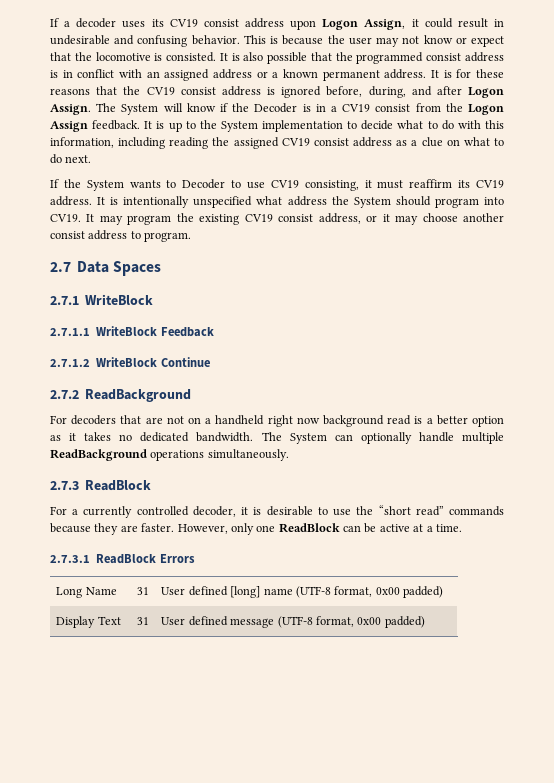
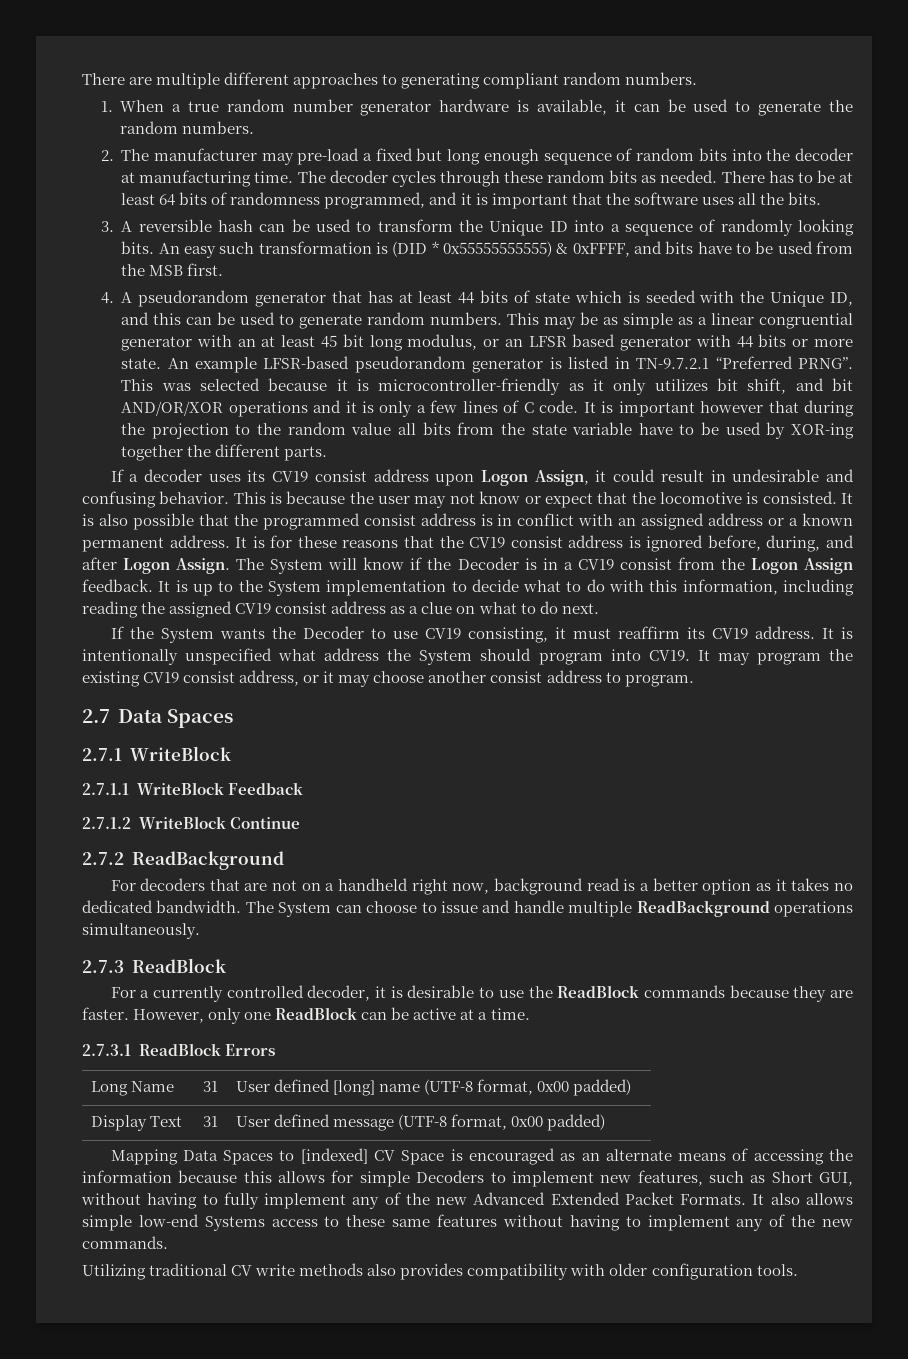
+ There are multiple different approaches to generating compliant random numbers.
+ 1. When a true random number generator hardware is available, it can be used to generate the random numbers.
+ 2. The manufacturer may pre-load a fixed but long enough sequence of random bits into the decoder at manufacturing time. The decoder cycles through these random bits as needed. There has to be at least 64 bits of randomness programmed, and it is important that the software uses all the bits.
+ 3. A reversible hash can be used to transform the Unique ID into a sequence of randomly looking bits. An easy such transformation is (DID * 0x55555555555) & 0xFFFF, and bits have to be used from the MSB first.
+ 4. A pseudorandom generator that has at least 44 bits of state which is seeded with the Unique ID, and this can be used to generate random numbers. This may be as simple as a linear congruential generator with an at least 45 bit long modulus, or an LFSR based generator with 44 bits or more state. An example LFSR-based pseudorandom generator is listed in TN-9.7.2.1 “Preferred PRNG”. This was selected because it is microcontroller-friendly as it only utilizes bit shift, and bit AND/OR/XOR operations and it is only a few lines of C code. It is important however that during the projection to the random value all bits from the state variable have to be used by XOR-ing together the different parts.
- If the System wants to Decoder to use CV19 consisting, it must reaffirm its CV19 address.
+ If the System wants the Decoder to use CV19 consisting, it must reaffirm its CV19 address.
- For decoders that are not on a handheld right now background read is a better option as it takes no dedicated bandwidth.
+ For decoders that are not on a handheld right now, background read is a better option as it takes no dedicated bandwidth.
- The System can optionally handle multiple ReadBackground operations simultaneously.
+ The System can choose to issue and handle multiple ReadBackground operations simultaneously.
- For a currently controlled decoder, it is desirable to use the “short read” commands because they are faster.
+ For a currently controlled decoder, it is desirable to use the ReadBlock commands because they are faster.
+ Mapping Data Spaces to [indexed] CV Space is encouraged as an alternate means of accessing the information because this allows for simple Decoders to implement new features, such as Short GUI, without having to fully implement any of the new Advanced Extended Packet Formats. It also allows simple low-end Systems access to these same features without having to implement any of the new commands.
+ Utilizing traditional CV write methods also provides compatibility with older configuration tools.

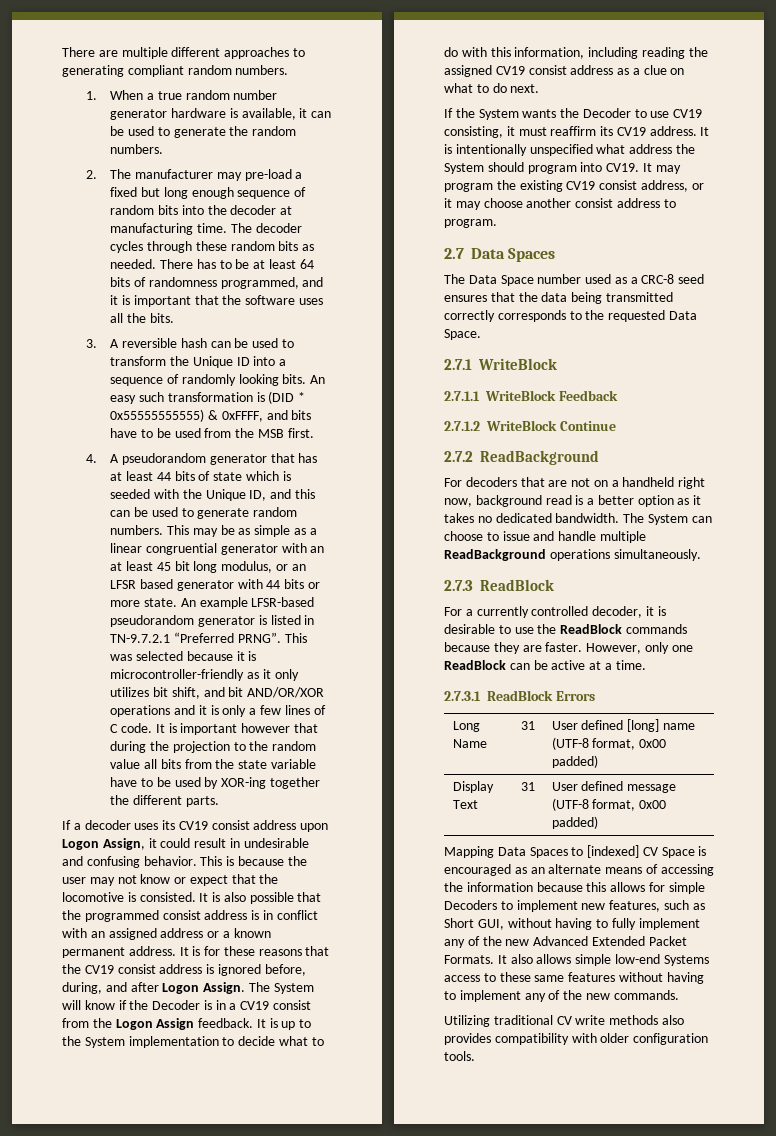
+ The Data Space number used as a CRC-8 seed ensures that the data being transmitted correctly corresponds to the requested Data Space.

